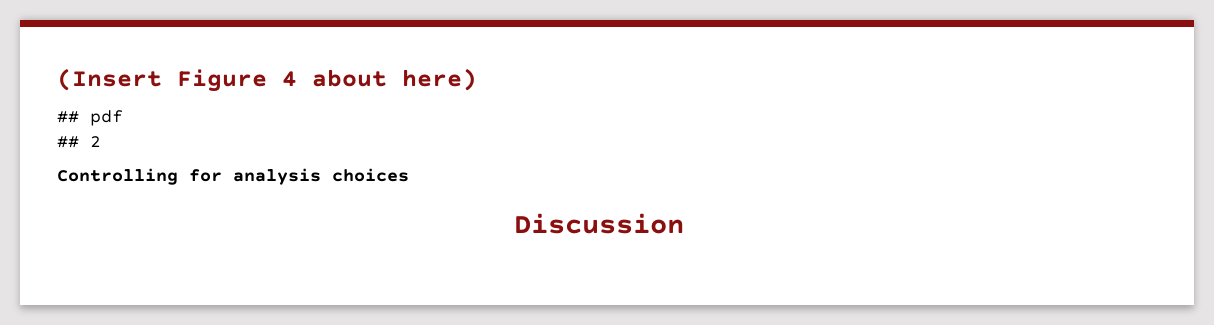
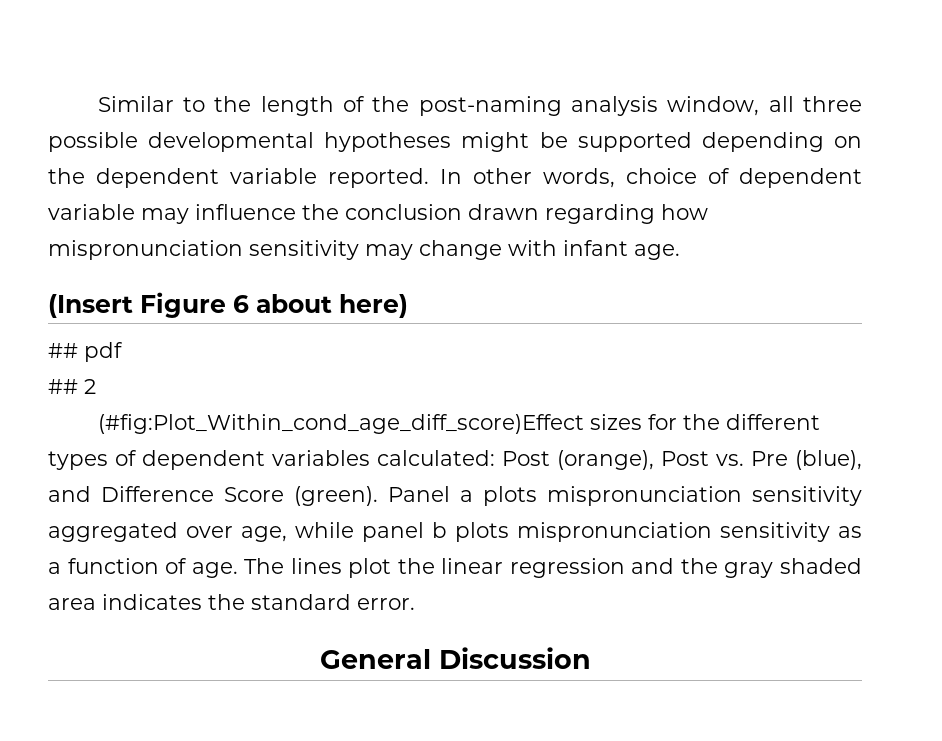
+ Similar to the length of the post-naming analysis window, all three possible developmental hypotheses might be supported depending on the dependent variable reported. In other words, choice of dependent variable may influence the conclusion drawn regarding how mispronunciation sensitivity may change with infant age.
- (Insert Figure 4 about here)
+ (Insert Figure 6 about here)
- Controlling for analysis choices
- Discussion
+ (#fig:Plot_Within_cond_age_diff_score)Effect sizes for the different types of dependent variables calculated: Post (orange), Post vs. Pre (blue), and Difference Score (green). Panel a plots mispronunciation sensitivity aggregated over age, while panel b plots mispronunciation sensitivity as a function of age. The lines plot the linear regression and the gray shaded area indicates the standard error.
+ General Discussion

